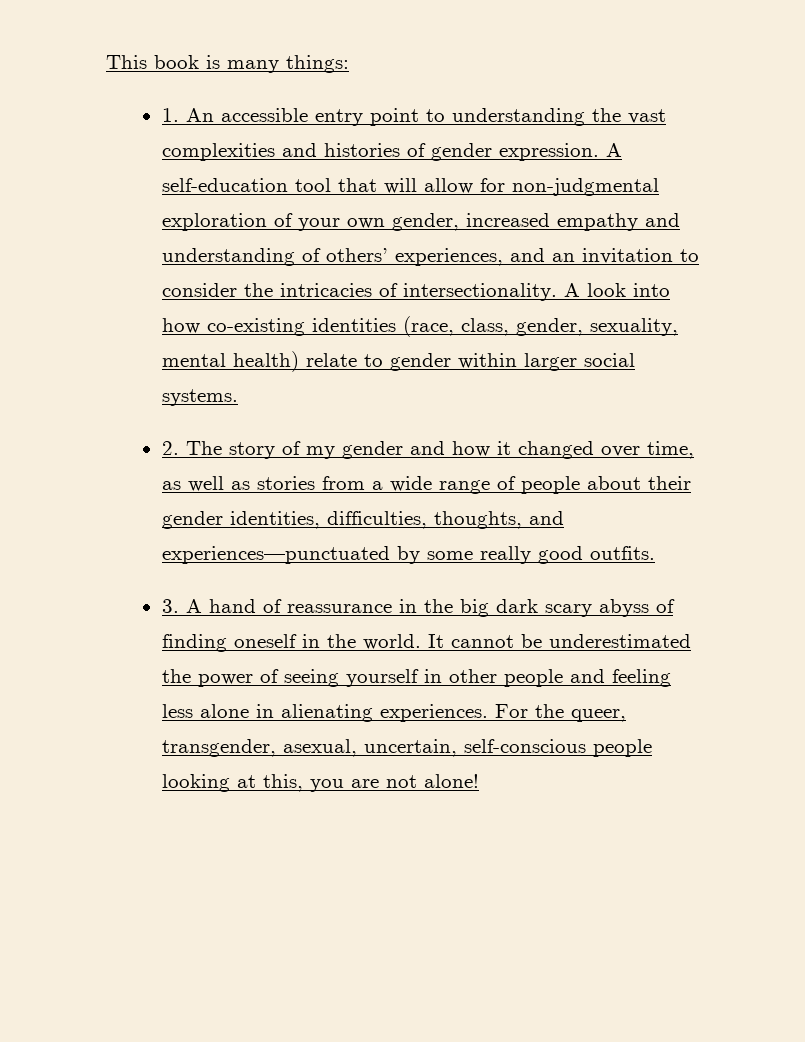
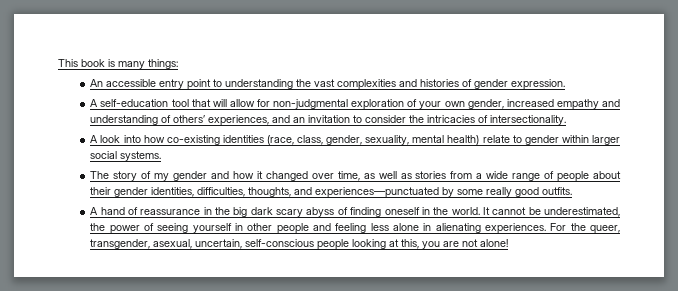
- 1. An accessible entry point to understanding the vast complexities and histories of gender expression. A self-education tool that will allow for non-judgmental exploration of your own gender, increased empathy and understanding of others’ experiences, and an invitation to consider the intricacies of intersectionality. A look into how co-existing identities (race, class, gender, sexuality, mental health) relate to gender within larger social systems.
+ An accessible entry point to understanding the vast complexities and histories of gender expression.
+ A self-education tool that will allow for non-judgmental exploration of your own gender, increased empathy and understanding of others’ experiences, and an invitation to consider the intricacies of intersectionality.
+ A look into how co-existing identities (race, class, gender, sexuality, mental health) relate to gender within larger social systems.
- 2. The story of my gender and how it changed over time, as well as stories from a wide range of people about their gender identities, difficulties, thoughts, and experiences—punctuated by some really good outfits.
+ The story of my gender and how it changed over time, as well as stories from a wide range of people about their gender identities, difficulties, thoughts, and experiences—punctuated by some really good outfits.
- 3. A hand of reassurance in the big dark scary abyss of finding oneself in the world.
+ A hand of reassurance in the big dark scary abyss of finding oneself in the world.
- It cannot be underestimated the power of seeing yourself in other people and feeling less alone in alienating experiences.
+ It cannot be underestimated, the power of seeing yourself in other people and feeling less alone in alienating experiences.

